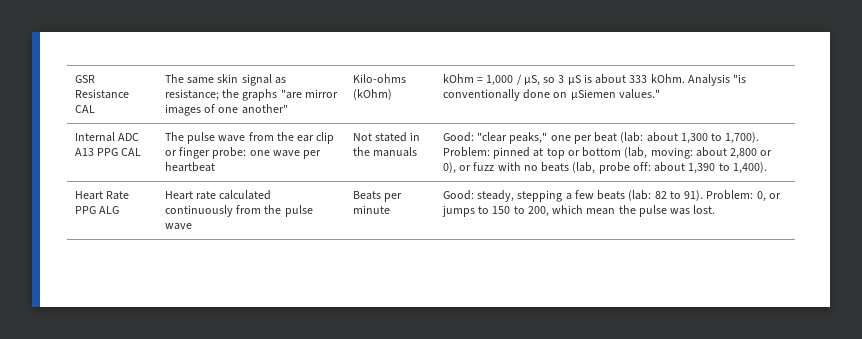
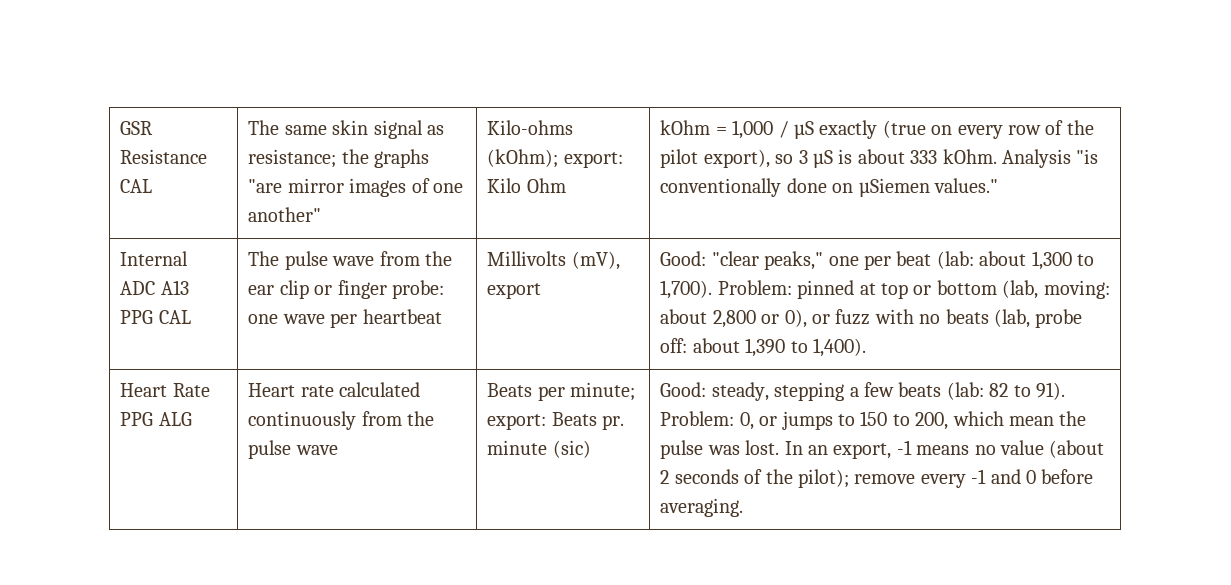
- Kilo-ohms (kOhm)
+ Kilo-ohms (kOhm); export: Kilo Ohm
- kOhm = 1,000 / µS, so 3 µS is about 333 kOhm.
+ kOhm = 1,000 / µS exactly (true on every row of the pilot export), so 3 µS is about 333 kOhm.
- Not stated in the manuals
+ Millivolts (mV), export
- Beats per minute
+ Beats per minute; export: Beats pr. minute (sic)
+ In an export, -1 means no value (about 2 seconds of the pilot); remove every -1 and 0 before averaging.

